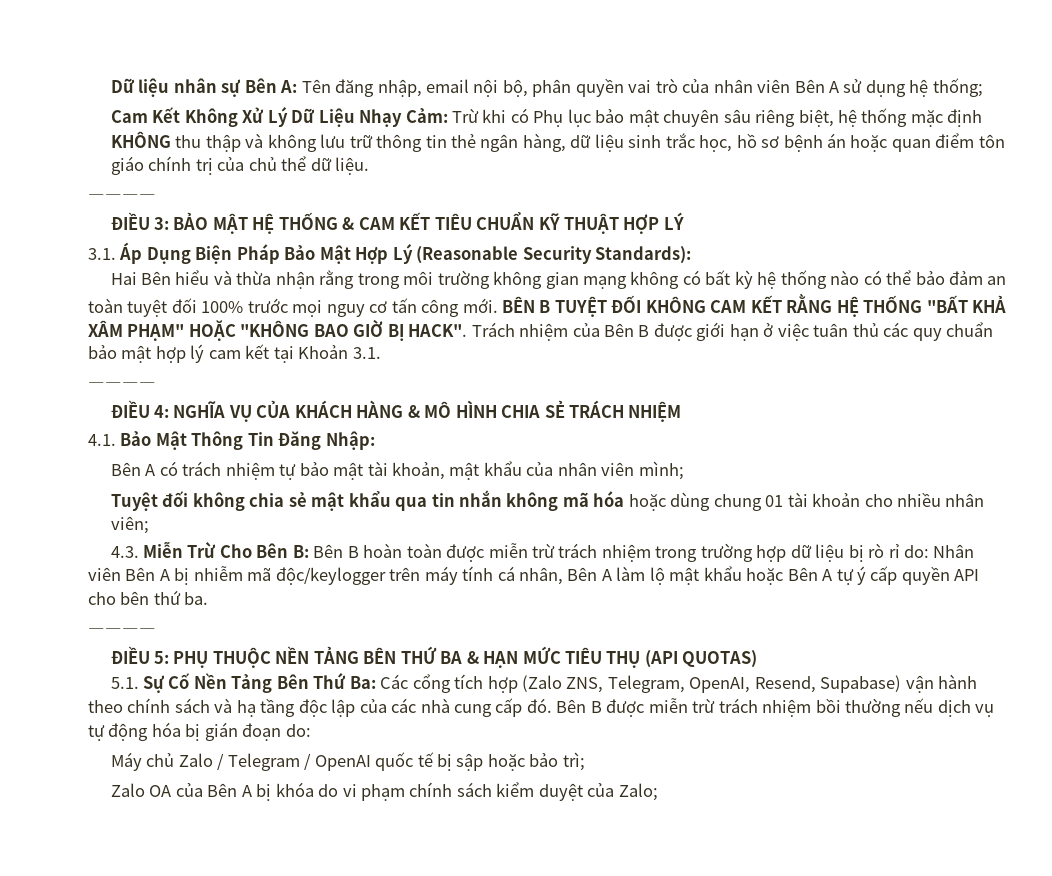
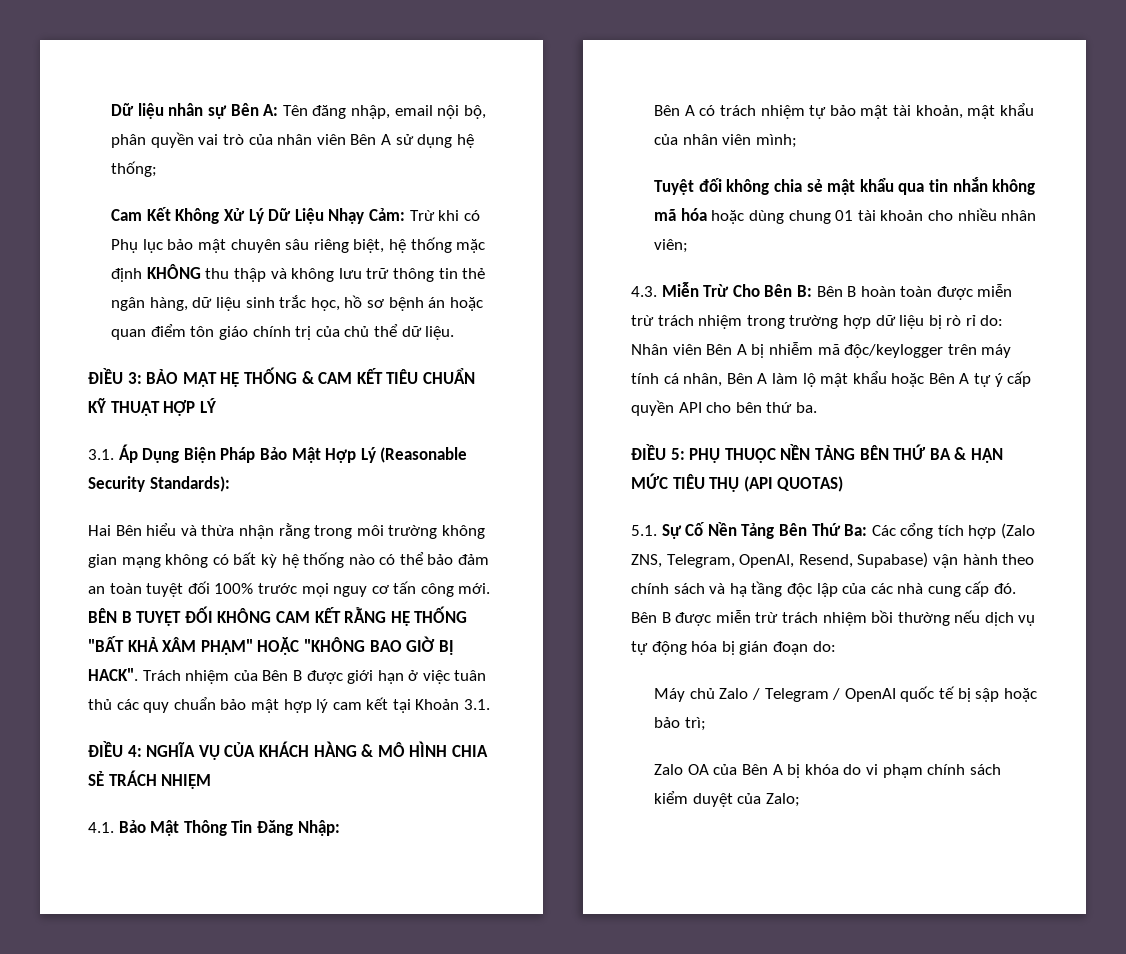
  Cam Kết Không Xử Lý Dữ Liệu Nhạy Cảm: Trừ khi có Phụ lục bảo mật chuyên sâu riêng biệt, hệ thống mặc định KHÔNG thu thập và không lưu trữ thông tin thẻ ngân hàng, dữ liệu sinh trắc học, hồ sơ bệnh án hoặc quan điểm tôn giáo chính trị của chủ thể dữ liệu.
- ――――
  Trách nhiệm của Bên B được giới hạn ở việc tuân thủ các quy chuẩn bảo mật hợp lý cam kết tại Khoản 3.1.
- ――――
  4.3. Miễn Trừ Cho Bên B: Bên B hoàn toàn được miễn trừ trách nhiệm trong trường hợp dữ liệu bị rò rỉ do: Nhân viên Bên A bị nhiễm mã độc/keylogger trên máy tính cá nhân, Bên A làm lộ mật khẩu hoặc Bên A tự ý cấp quyền API cho bên thứ ba.
- ――――

